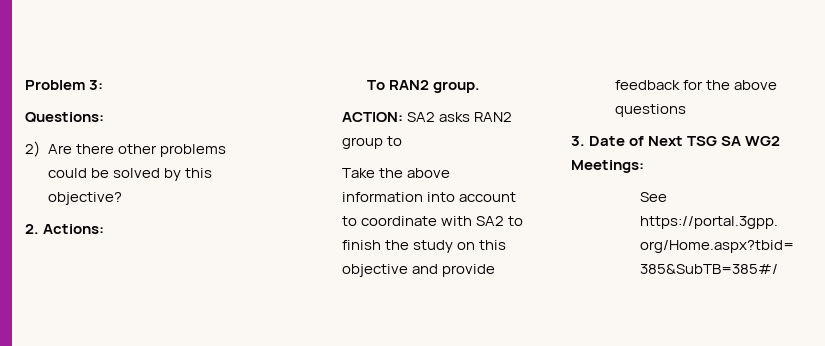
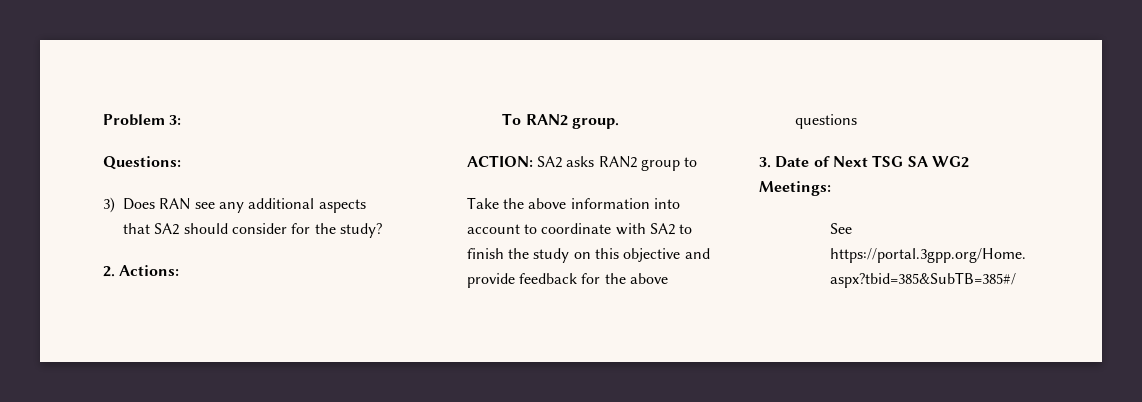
- 2) Are there other problems could be solved by this objective?
+ 3) Does RAN see any additional aspects that SA2 should consider for the study?

